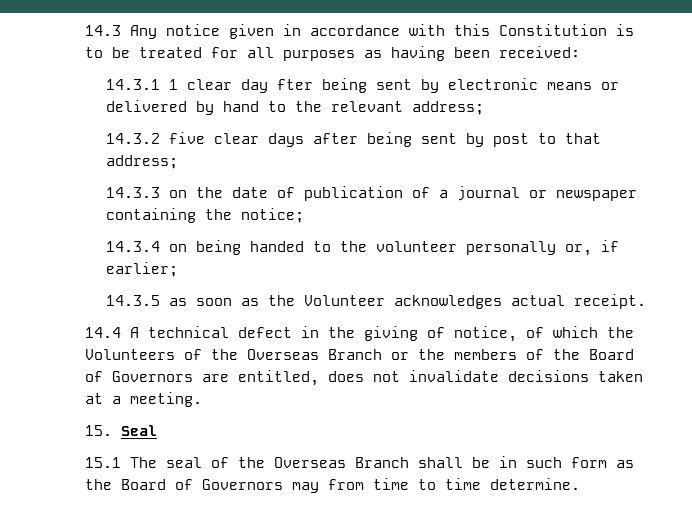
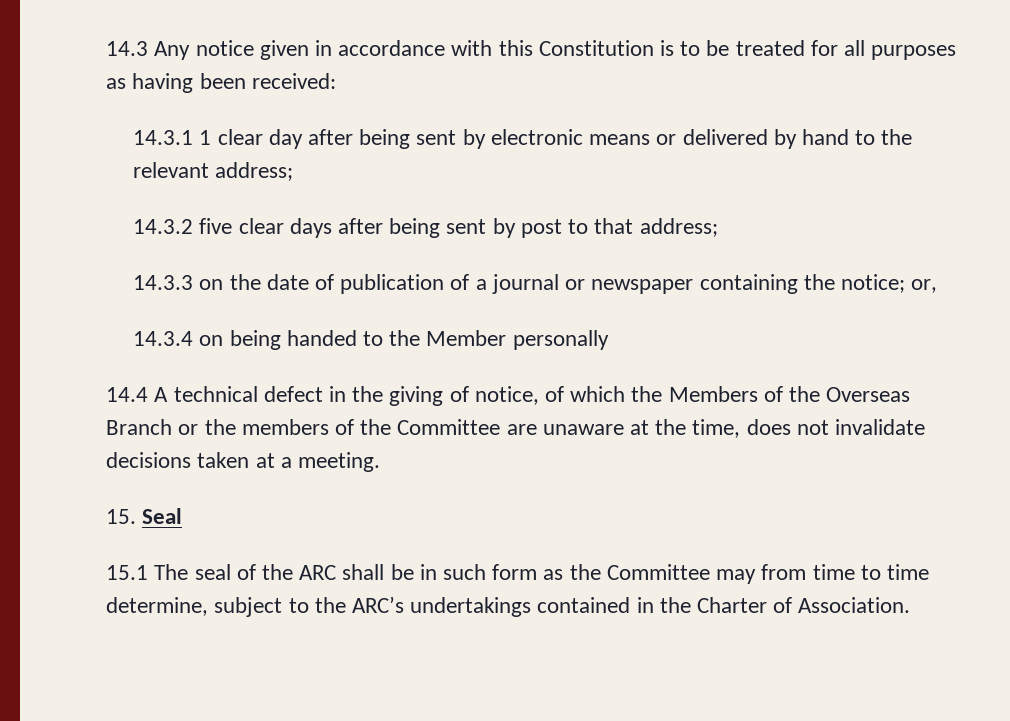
- 14.3.1 1 clear day fter being sent by electronic means or delivered by hand to the relevant address;
+ 14.3.1 1 clear day after being sent by electronic means or delivered by hand to the relevant address;
- 14.3.3 on the date of publication of a journal or newspaper containing the notice;
+ 14.3.3 on the date of publication of a journal or newspaper containing the notice; or,
- 14.3.4 on being handed to the volunteer personally or, if earlier;
- 14.3.5 as soon as the Volunteer acknowledges actual receipt.
+ 14.3.4 on being handed to the Member personally
- 14.4 A technical defect in the giving of notice, of which the Volunteers of the Overseas Branch or the members of the Board of Governors are entitled, does not invalidate decisions taken at a meeting.
+ 14.4 A technical defect in the giving of notice, of which the Members of the Overseas Branch or the members of the Committee are unaware at the time, does not invalidate decisions taken at a meeting.
- 15.1 The seal of the Overseas Branch shall be in such form as the Board of Governors may from time to time determine.
+ 15.1 The seal of the ARC shall be in such form as the Committee may from time to time determine, subject to the ARC’s undertakings contained in the Charter of Association.

